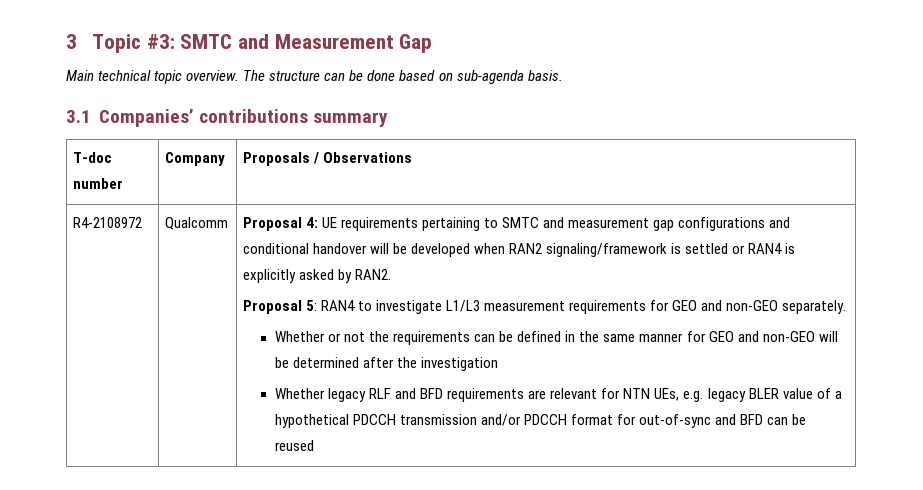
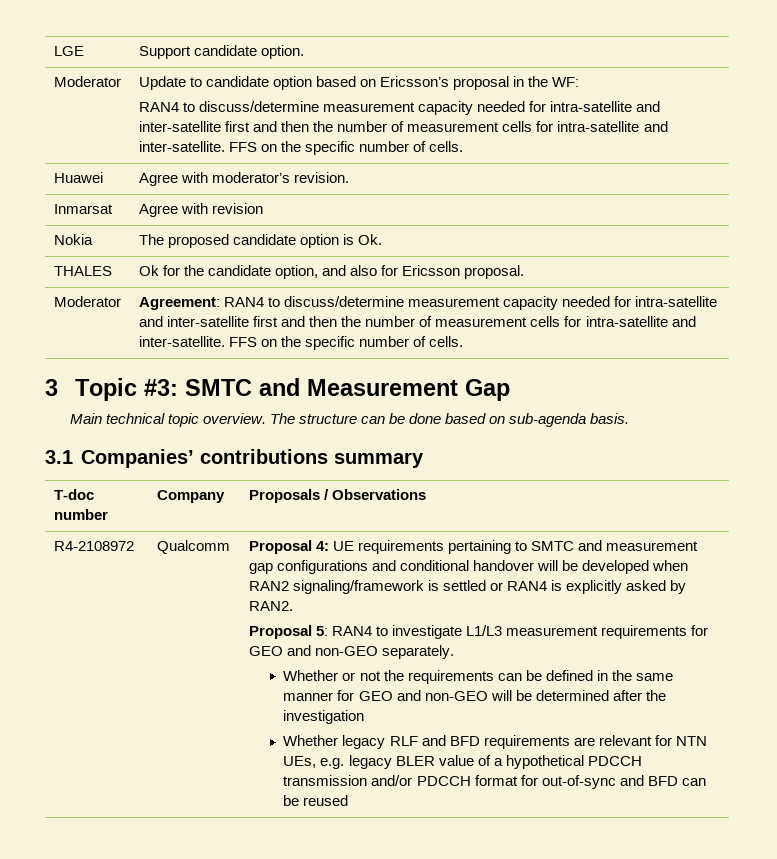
+ LGE | Support candidate option.
+ Moderator | Update to candidate option based on Ericsson’s proposal in the WF:
+ RAN4 to discuss/determine measurement capacity needed for intra-satellite and inter-satellite first and then the number of measurement cells for intra-satellite and inter-satellite. FFS on the specific number of cells.
+ Huawei | Agree with moderator’s revision.
+ Inmarsat | Agree with revision
+ Nokia | The proposed candidate option is Ok.
+ THALES | Ok for the candidate option, and also for Ericsson proposal.
+ Moderator | Agreement: RAN4 to discuss/determine measurement capacity needed for intra-satellite and inter-satellite first and then the number of measurement cells for intra-satellite and inter-satellite. FFS on the specific number of cells.

